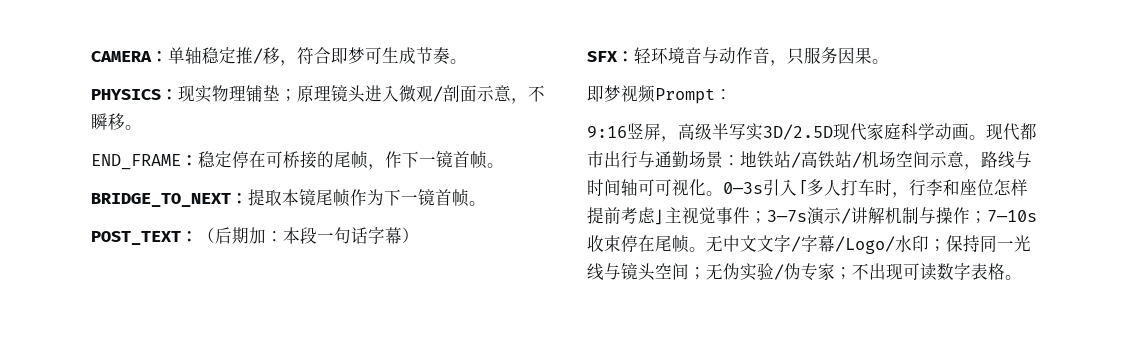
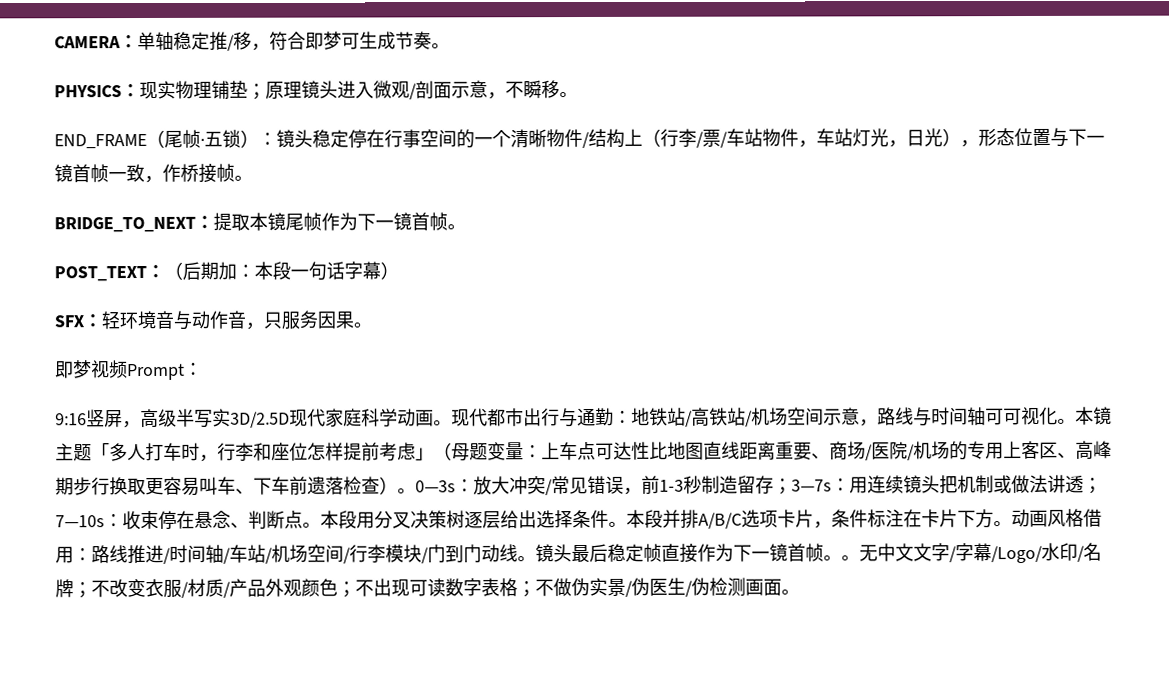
- END_FRAME：稳定停在可桥接的尾帧，作下一镜首帧。
+ END_FRAME（尾帧·五锁）：镜头稳定停在行事空间的一个清晰物件/结构上（行李/票/车站物件，车站灯光，日光），形态位置与下一镜首帧一致，作桥接帧。
- 现代都市出行与通勤场景：地铁站/高铁站/机场空间示意，路线与时间轴可可视化。
+ 现代都市出行与通勤：地铁站/高铁站/机场空间示意，路线与时间轴可可视化。
- 0—3s引入「多人打车时，行李和座位怎样提前考虑」主视觉事件；3—7s演示/讲解机制与操作；7—10s收束停在尾帧。
+ 本镜主题「多人打车时，行李和座位怎样提前考虑」（母题变量：上车点可达性比地图直线距离重要、商场/医院/机场的专用上客区、高峰期步行换取更容易叫车、下车前遗落检查）。0—3s：放大冲突/常见错误，前1-3秒制造留存；3—7s：用连续镜头把机制或做法讲透；7—10s：收束停在悬念、判断点。本段用分叉决策树逐层给出选择条件。本段并排A/B/C选项卡片，条件标注在卡片下方。动画风格借用：路线推进/时间轴/车站/机场空间/行李模块/门到门动线。镜头最后稳定帧直接作为下一镜首帧。。
- 无中文文字/字幕/Logo/水印；保持同一光线与镜头空间；无伪实验/伪专家；不出现可读数字表格。
+ 无中文文字/字幕/Logo/水印/名牌；不改变衣服/材质/产品外观颜色；不出现可读数字表格；不做伪实景/伪医生/伪检测画面。

